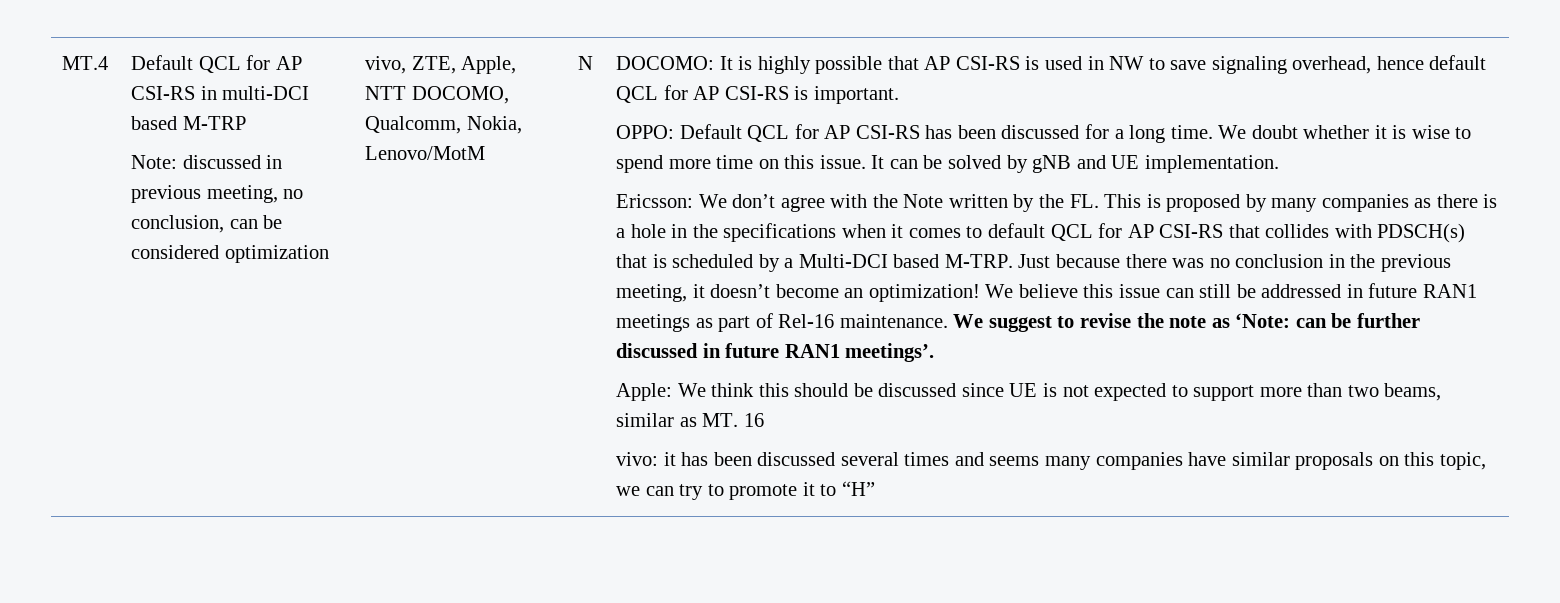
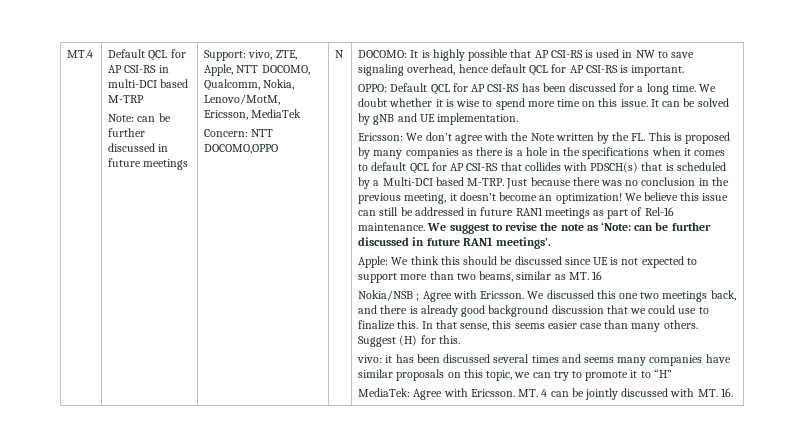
- Note: discussed in previous meeting, no conclusion, can be considered optimization | vivo, ZTE, Apple, NTT DOCOMO, Qualcomm, Nokia, Lenovo/MotM
+ Note: can be further discussed in future meetings | Support: vivo, ZTE, Apple, NTT DOCOMO, Qualcomm, Nokia, Lenovo/MotM, Ericsson, MediaTek
+ Concern: NTT DOCOMO,OPPO
+ Nokia/NSB ; Agree with Ericsson. We discussed this one two meetings back, and there is already good background discussion that we could use to finalize this. In that sense, this seems easier case than many others. Suggest (H) for this.
+ MediaTek: Agree with Ericsson. MT. 4 can be jointly discussed with MT. 16.

